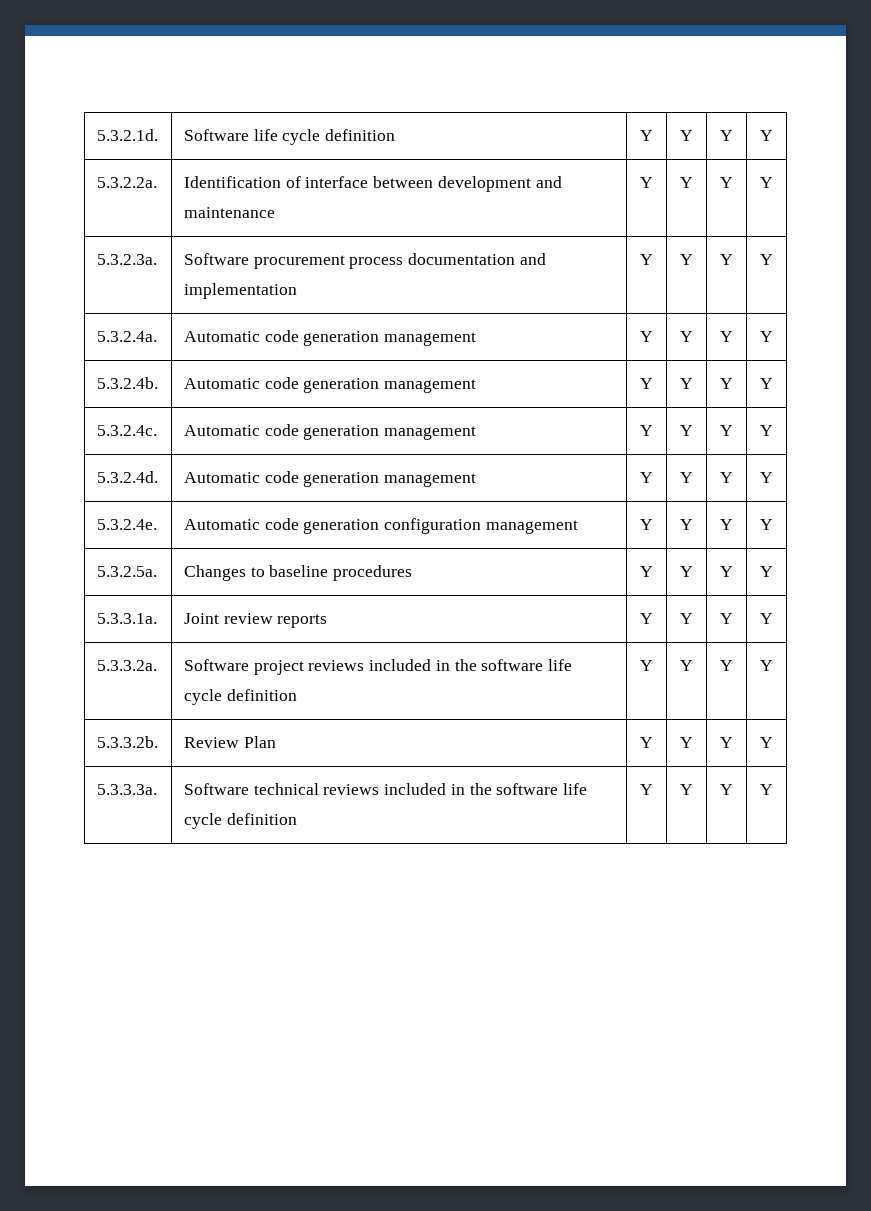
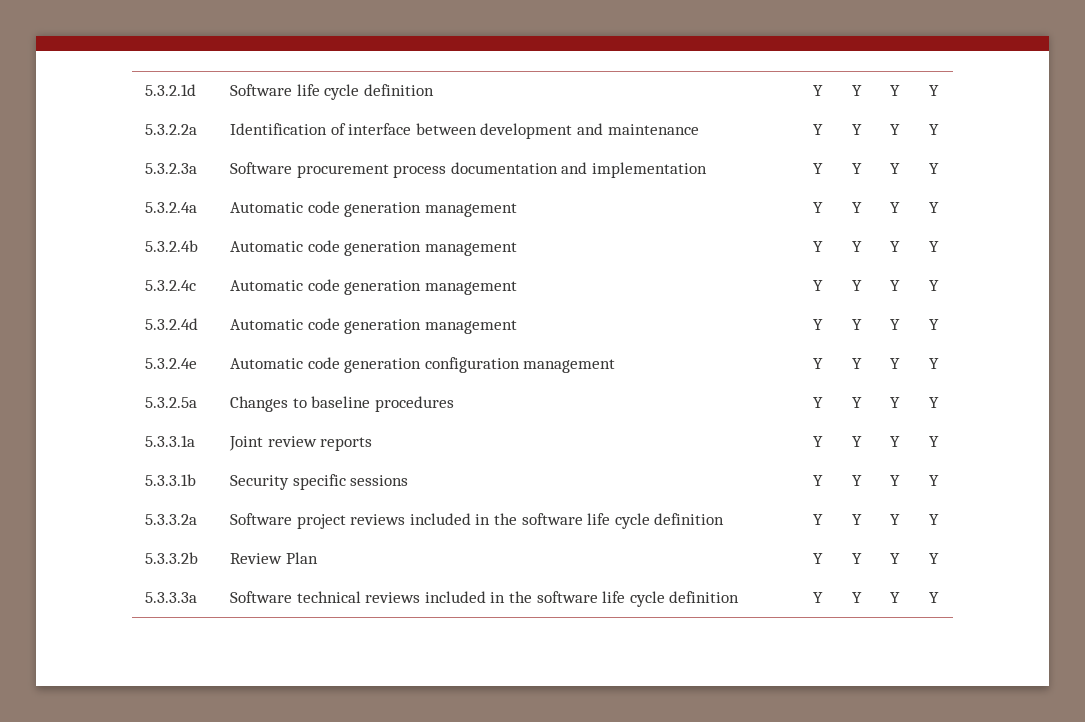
- 5.3.2.1d. | Software life cycle definition | Y | Y | Y | Y
+ 5.3.2.1d | Software life cycle definition | Y | Y | Y | Y
- 5.3.2.2a. | Identification of interface between development and maintenance | Y | Y | Y | Y
+ 5.3.2.2a | Identification of interface between development and maintenance | Y | Y | Y | Y
- 5.3.2.3a. | Software procurement process documentation and implementation | Y | Y | Y | Y
+ 5.3.2.3a | Software procurement process documentation and implementation | Y | Y | Y | Y
- 5.3.2.4a. | Automatic code generation management | Y | Y | Y | Y
- 5.3.2.4b. | Automatic code generation management | Y | Y | Y | Y
- 5.3.2.4c. | Automatic code generation management | Y | Y | Y | Y
- 5.3.2.4d. | Automatic code generation management | Y | Y | Y | Y
- 5.3.2.4e. | Automatic code generation configuration management | Y | Y | Y | Y
+ 5.3.2.4a | Automatic code generation management | Y | Y | Y | Y
+ 5.3.2.4b | Automatic code generation management | Y | Y | Y | Y
+ 5.3.2.4c | Automatic code generation management | Y | Y | Y | Y
+ 5.3.2.4d | Automatic code generation management | Y | Y | Y | Y
+ 5.3.2.4e | Automatic code generation configuration management | Y | Y | Y | Y
- 5.3.2.5a. | Changes to baseline procedures | Y | Y | Y | Y
+ 5.3.2.5a | Changes to baseline procedures | Y | Y | Y | Y
- 5.3.3.1a. | Joint review reports | Y | Y | Y | Y
+ 5.3.3.1a | Joint review reports | Y | Y | Y | Y
- 5.3.3.2a. | Software project reviews included in the software life cycle definition | Y | Y | Y | Y
+ 5.3.3.1b | Security specific sessions | Y | Y | Y | Y
+ 5.3.3.2a | Software project reviews included in the software life cycle definition | Y | Y | Y | Y
- 5.3.3.2b. | Review Plan | Y | Y | Y | Y
+ 5.3.3.2b | Review Plan | Y | Y | Y | Y
- 5.3.3.3a. | Software technical reviews included in the software life cycle definition | Y | Y | Y | Y
+ 5.3.3.3a | Software technical reviews included in the software life cycle definition | Y | Y | Y | Y

